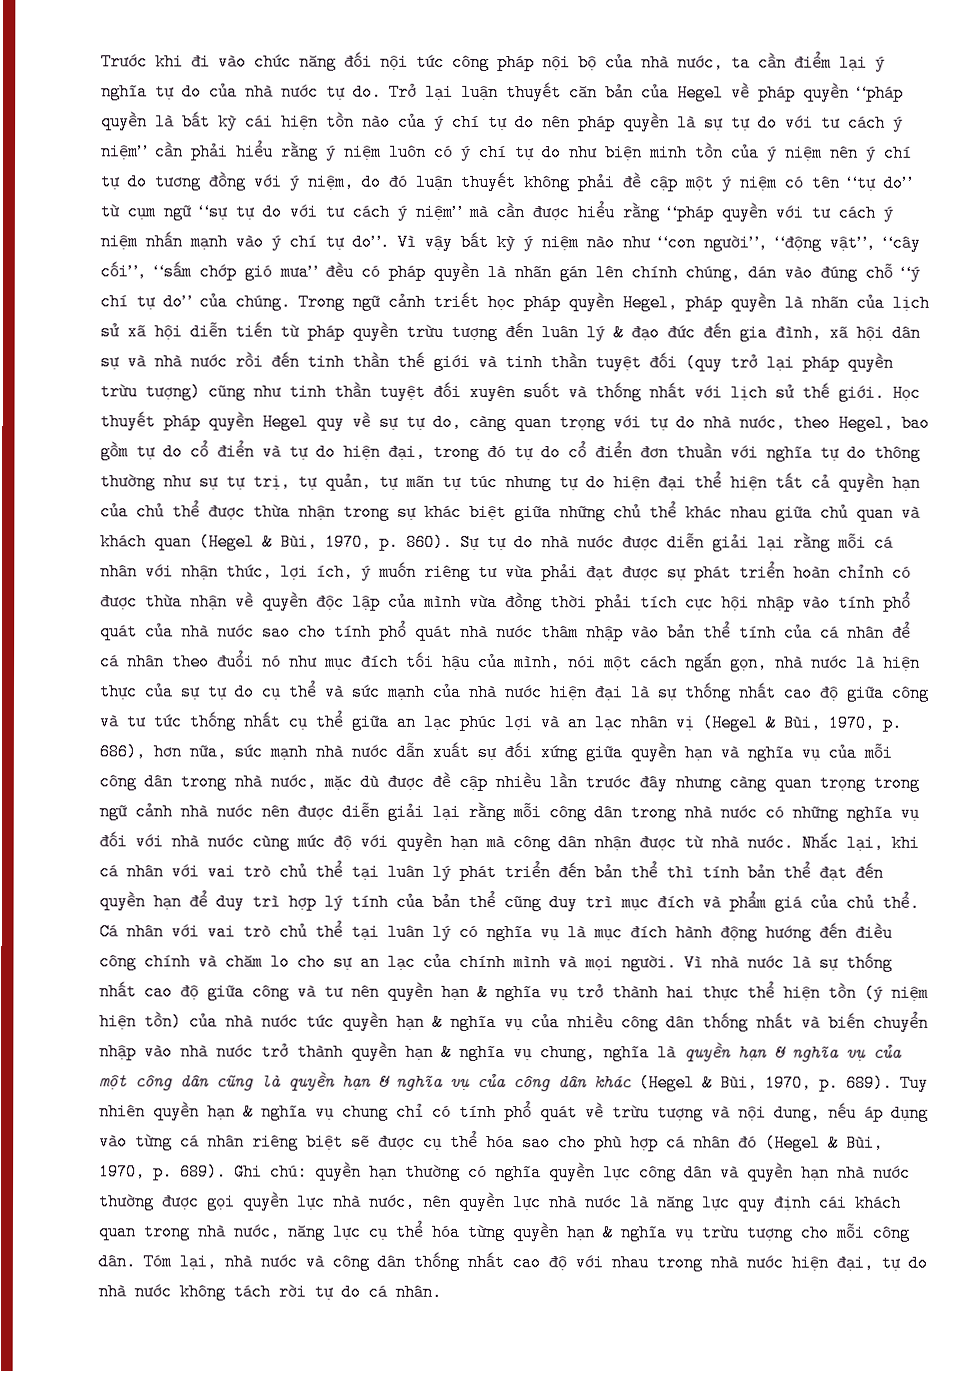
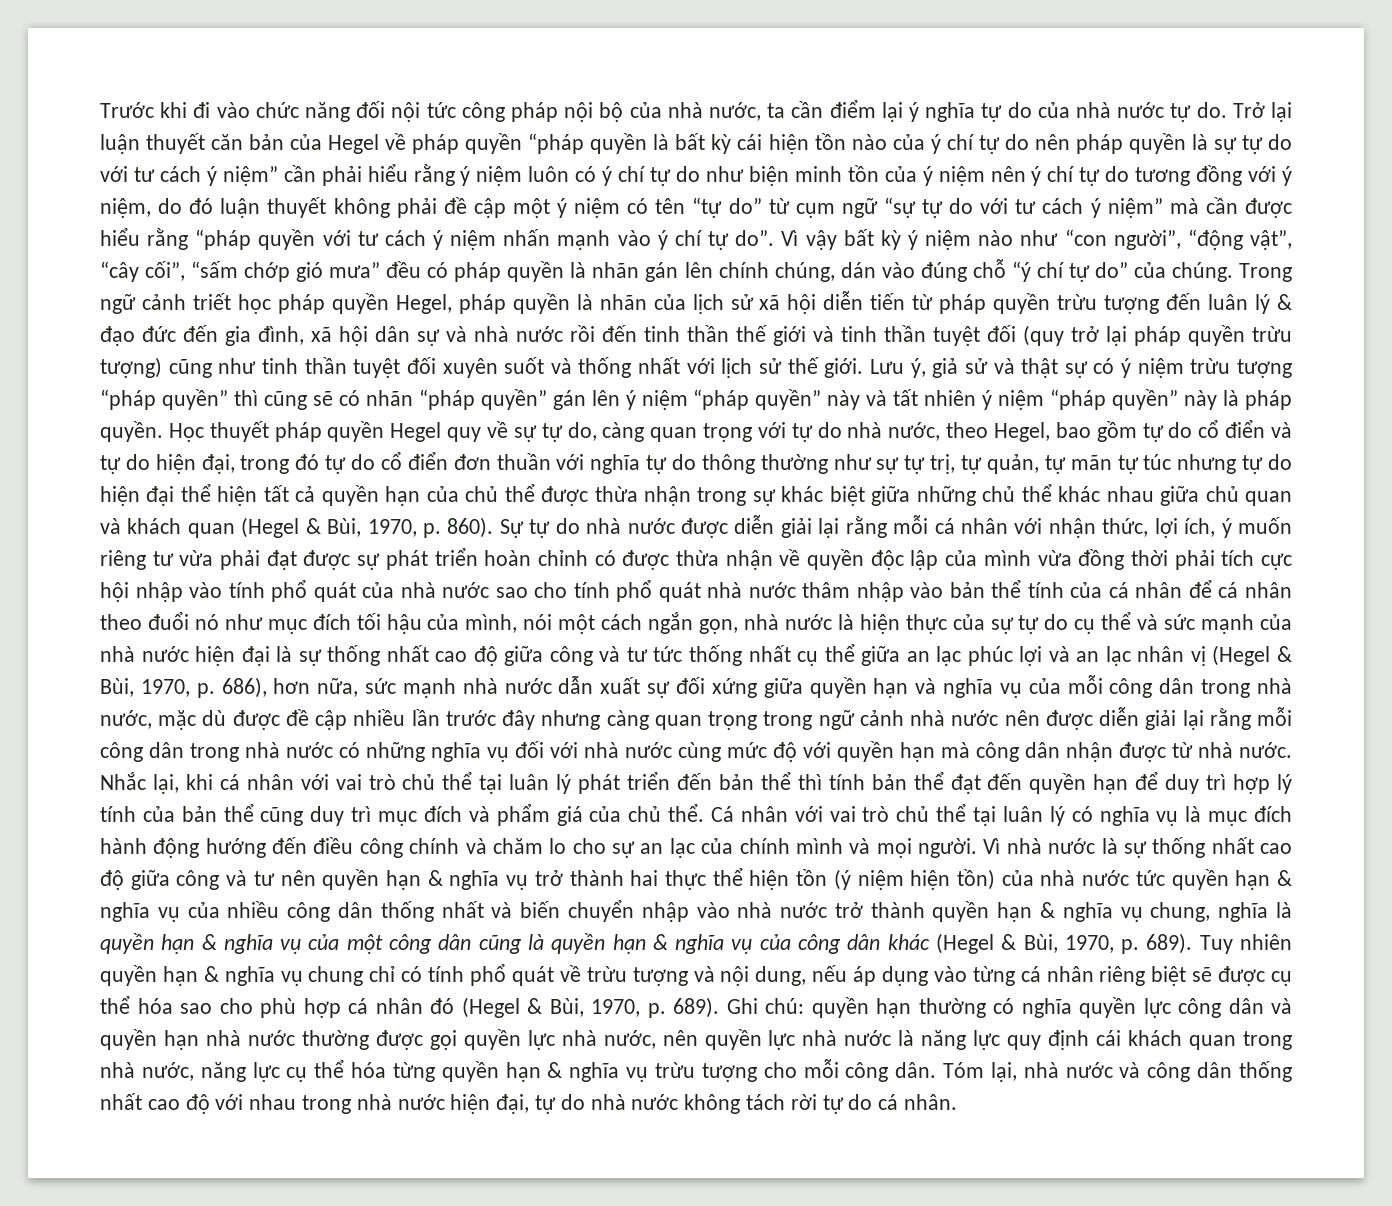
+ Lưu ý, giả sử và thật sự có ý niệm trừu tượng “pháp quyền” thì cũng sẽ có nhãn “pháp quyền” gán lên ý niệm “pháp quyền” này và tất nhiên ý niệm “pháp quyền” này là pháp quyền.

